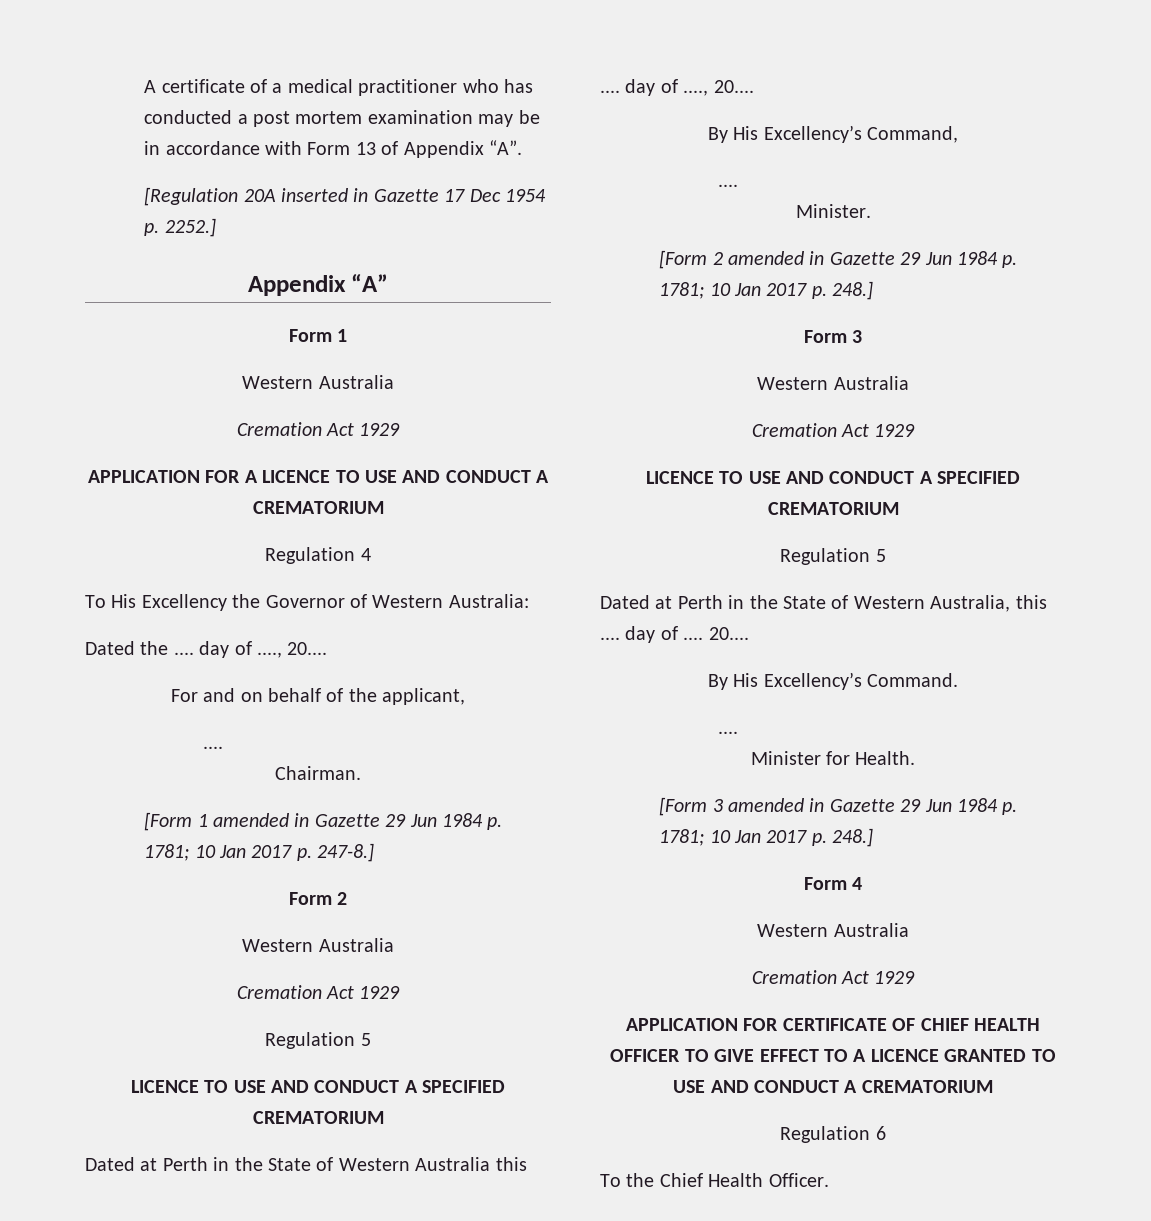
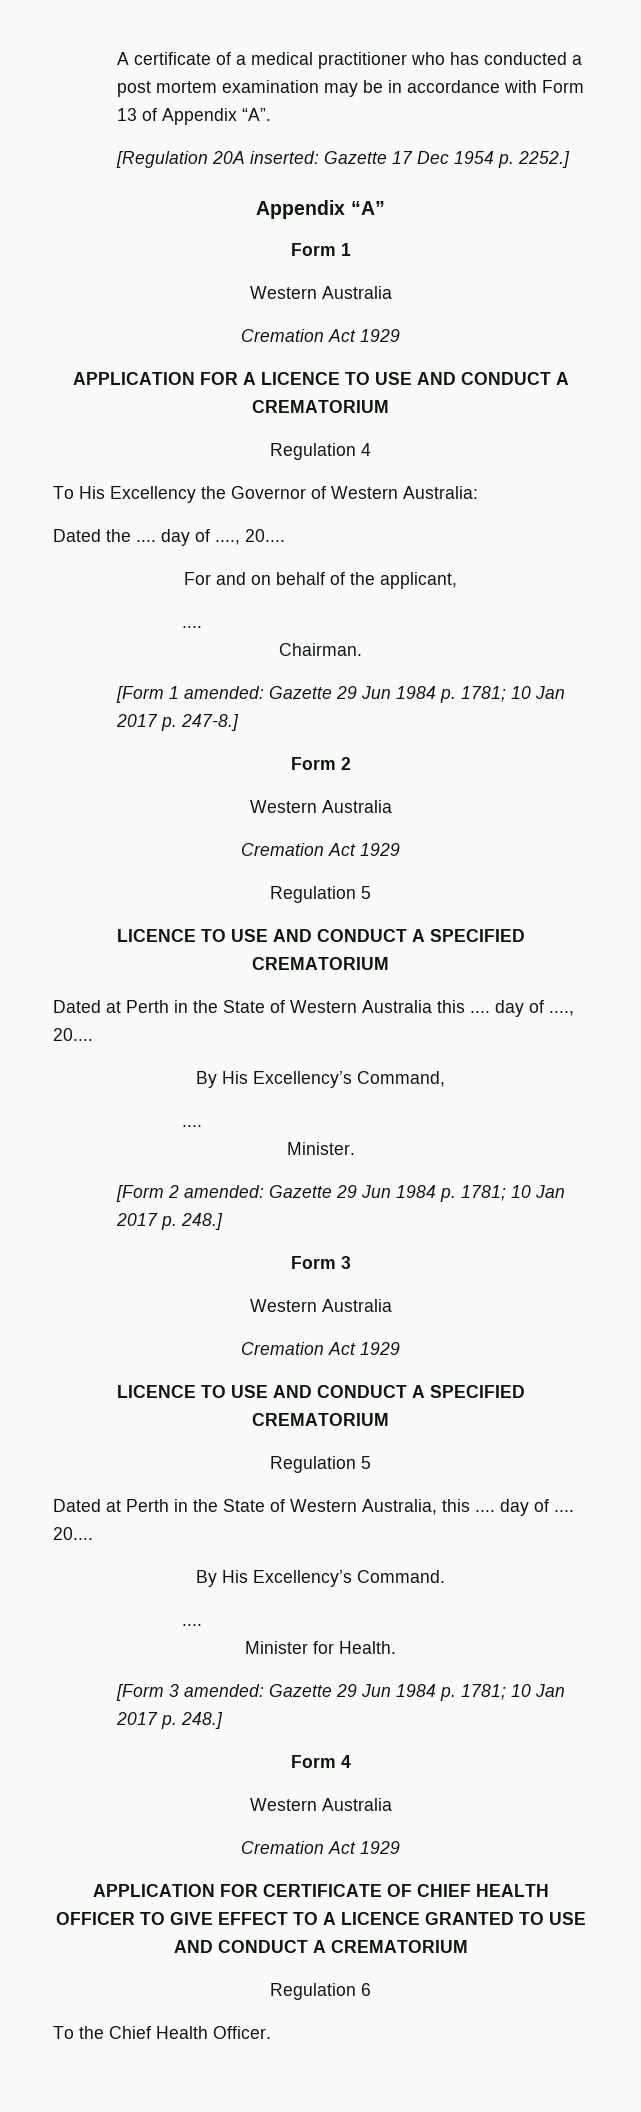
- [Regulation 20A inserted in Gazette 17 Dec 1954 p. 2252.]
+ [Regulation 20A inserted: Gazette 17 Dec 1954 p. 2252.]
- [Form 1 amended in Gazette 29 Jun 1984 p. 1781; 10 Jan 2017 p. 247-8.]
+ [Form 1 amended: Gazette 29 Jun 1984 p. 1781; 10 Jan 2017 p. 247-8.]
- [Form 2 amended in Gazette 29 Jun 1984 p. 1781; 10 Jan 2017 p. 248.]
+ [Form 2 amended: Gazette 29 Jun 1984 p. 1781; 10 Jan 2017 p. 248.]
- [Form 3 amended in Gazette 29 Jun 1984 p. 1781; 10 Jan 2017 p. 248.]
+ [Form 3 amended: Gazette 29 Jun 1984 p. 1781; 10 Jan 2017 p. 248.]

